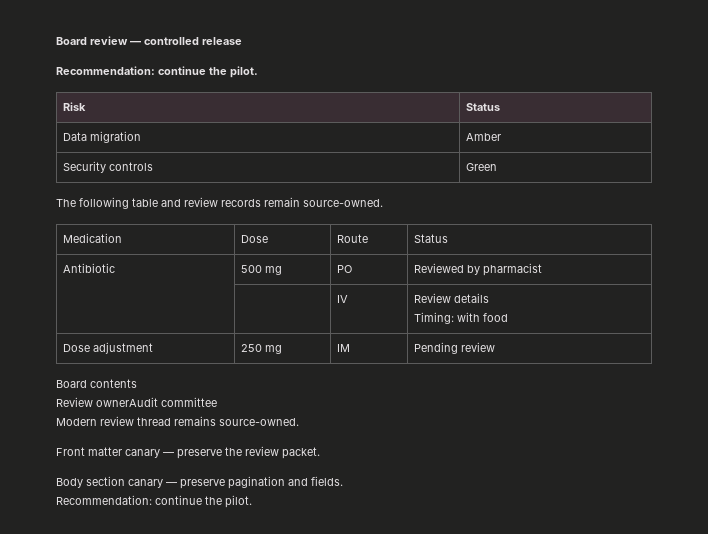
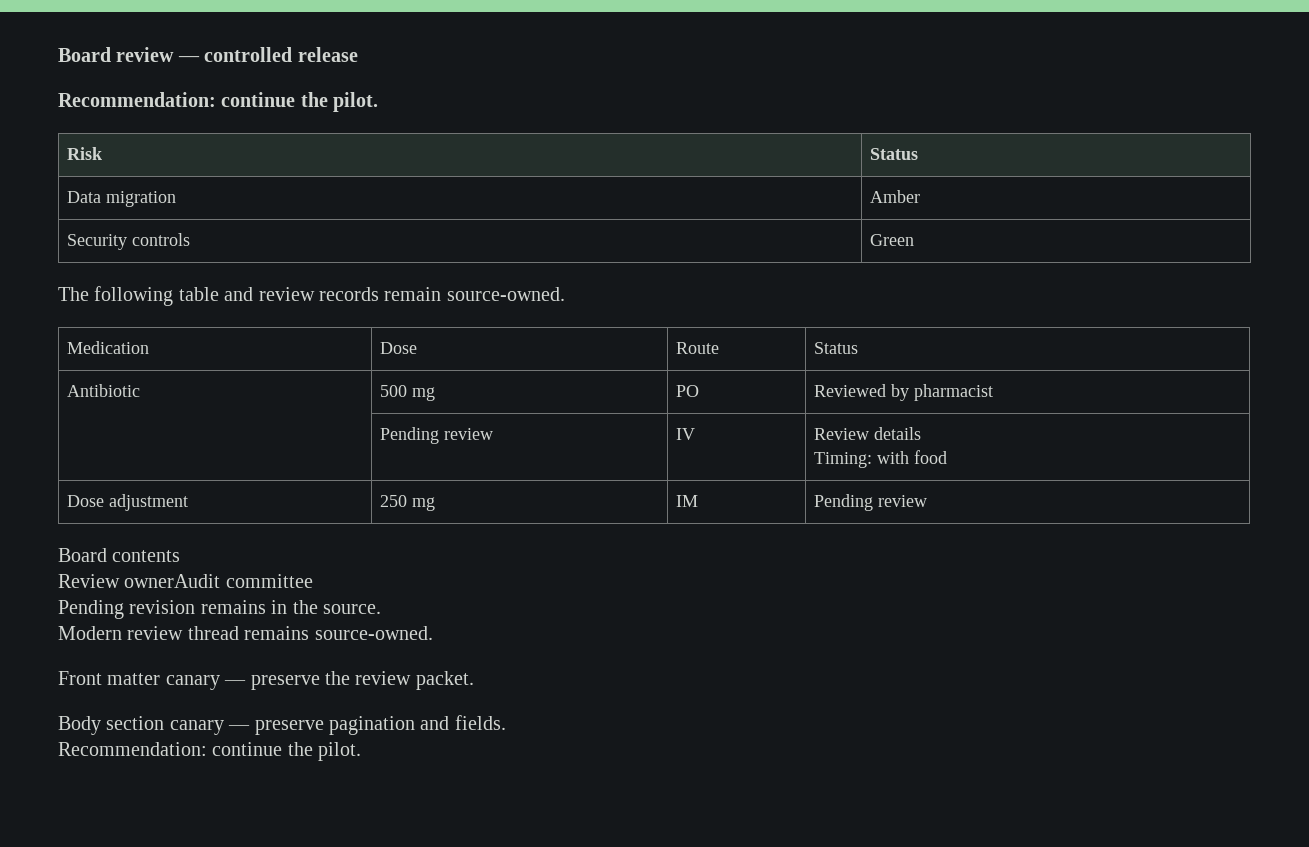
- | | IV | Review details
+ | Pending review | IV | Review details
+ Pending revision remains in the source.

